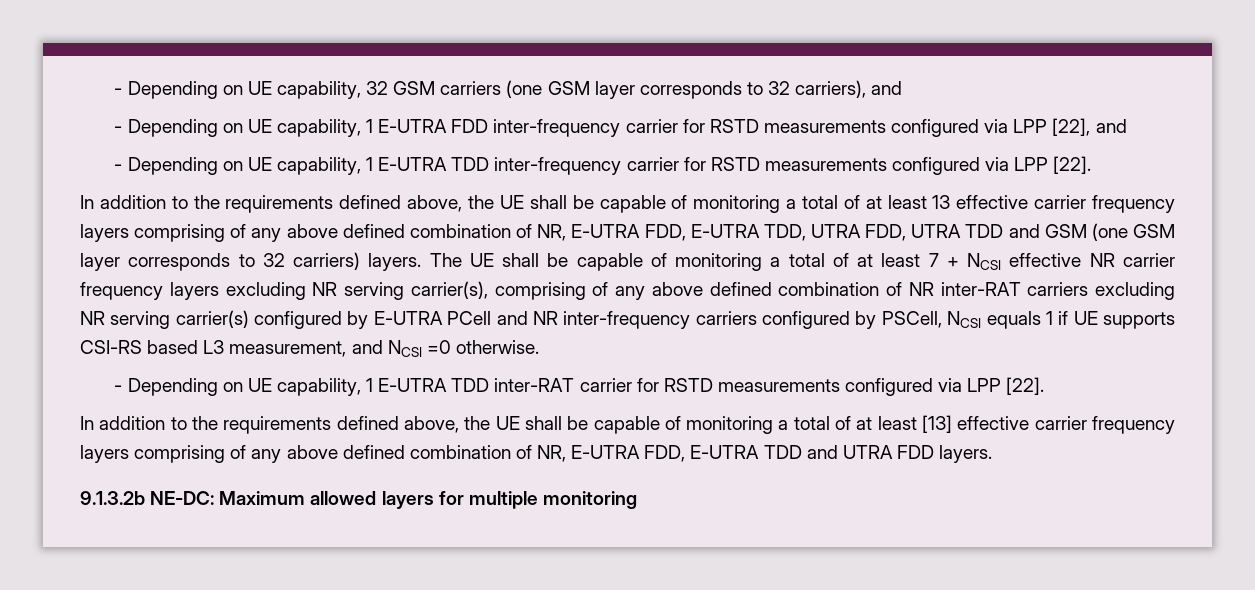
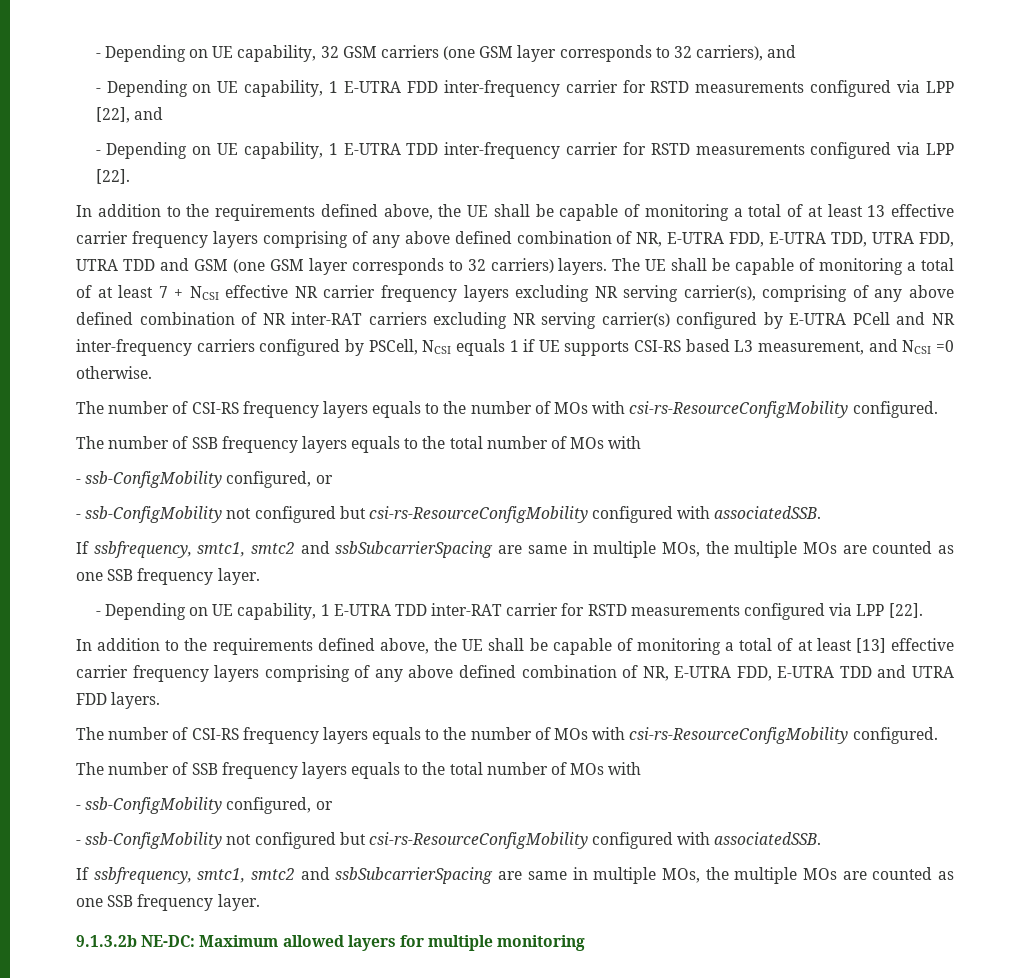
  The UE shall be capable of monitoring a total of at least 7 + NCSI effective NR carrier frequency layers excluding NR serving carrier(s), comprising of any above defined combination of NR inter-RAT carriers excluding NR serving carrier(s) configured by E-UTRA PCell and NR inter-frequency carriers configured by PSCell, NCSI equals 1 if UE supports CSI-RS based L3 measurement, and NCSI =0 otherwise.
+ The number of CSI-RS frequency layers equals to the number of MOs with csi-rs-ResourceConfigMobility configured.
+ The number of SSB frequency layers equals to the total number of MOs with
+ - ssb-ConfigMobility configured, or
+ - ssb-ConfigMobility not configured but csi-rs-ResourceConfigMobility configured with associatedSSB.
+ If ssbfrequency, smtc1, smtc2 and ssbSubcarrierSpacing are same in multiple MOs, the multiple MOs are counted as one SSB frequency layer.
  In addition to the requirements defined above, the UE shall be capable of monitoring a total of at least [13] effective carrier frequency layers comprising of any above defined combination of NR, E-UTRA FDD, E-UTRA TDD and UTRA FDD layers.
+ The number of CSI-RS frequency layers equals to the number of MOs with csi-rs-ResourceConfigMobility configured.
+ The number of SSB frequency layers equals to the total number of MOs with
+ - ssb-ConfigMobility configured, or
+ - ssb-ConfigMobility not configured but csi-rs-ResourceConfigMobility configured with associatedSSB.
+ If ssbfrequency, smtc1, smtc2 and ssbSubcarrierSpacing are same in multiple MOs, the multiple MOs are counted as one SSB frequency layer.

